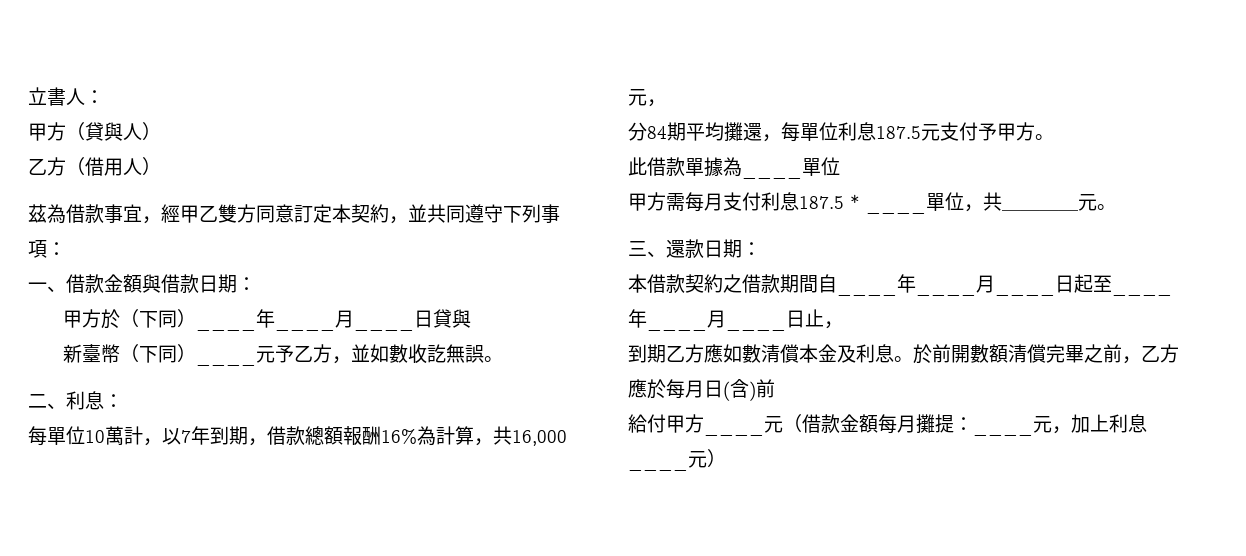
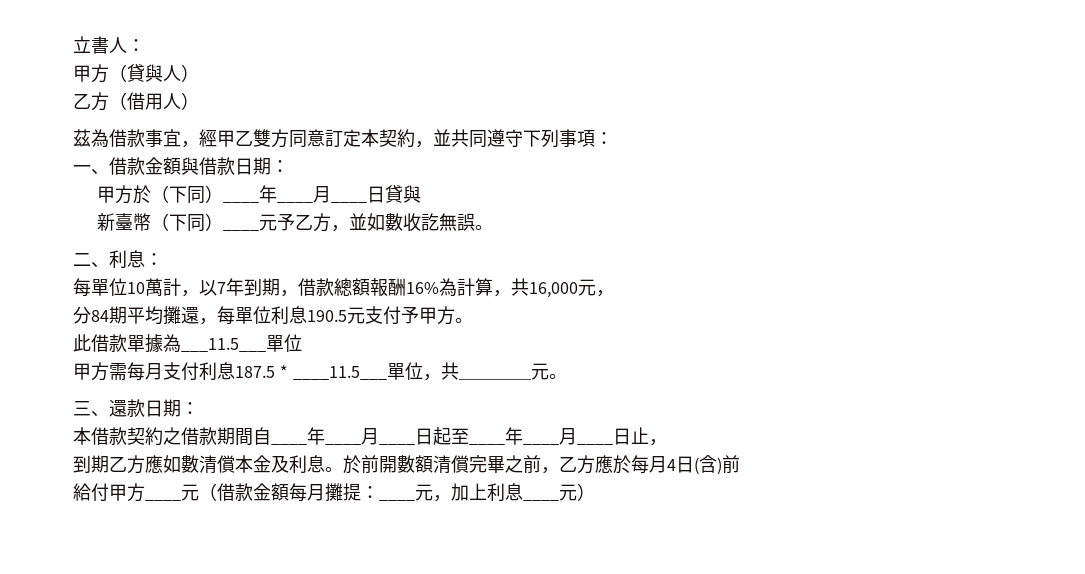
- 分84期平均攤還，每單位利息187.5元支付予甲方。
+ 分84期平均攤還，每單位利息190.5元支付予甲方。
- 此借款單據為____單位
+ 此借款單據為___11.5___單位
- 甲方需每月支付利息187.5 * ____單位，共＿＿＿＿元。
+ 甲方需每月支付利息187.5 * ____11.5___單位，共＿＿＿＿元。
- 於前開數額清償完畢之前，乙方應於每月日(含)前
+ 於前開數額清償完畢之前，乙方應於每月4日(含)前

